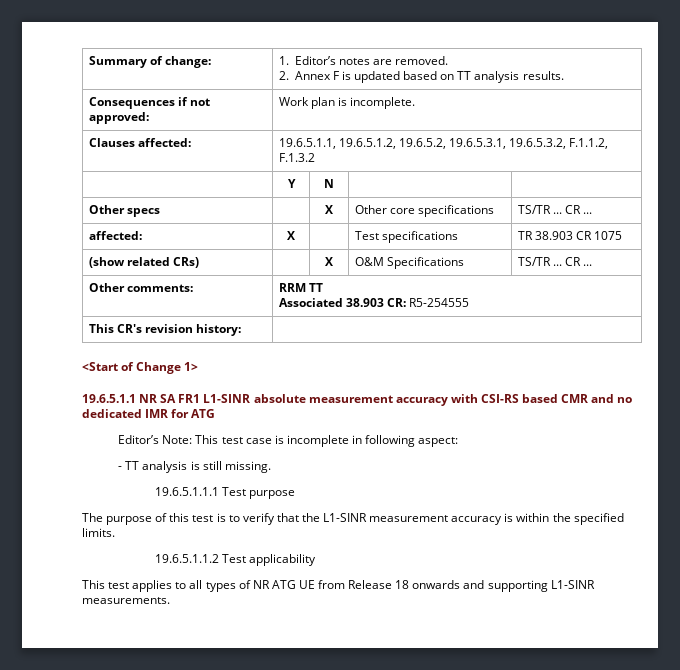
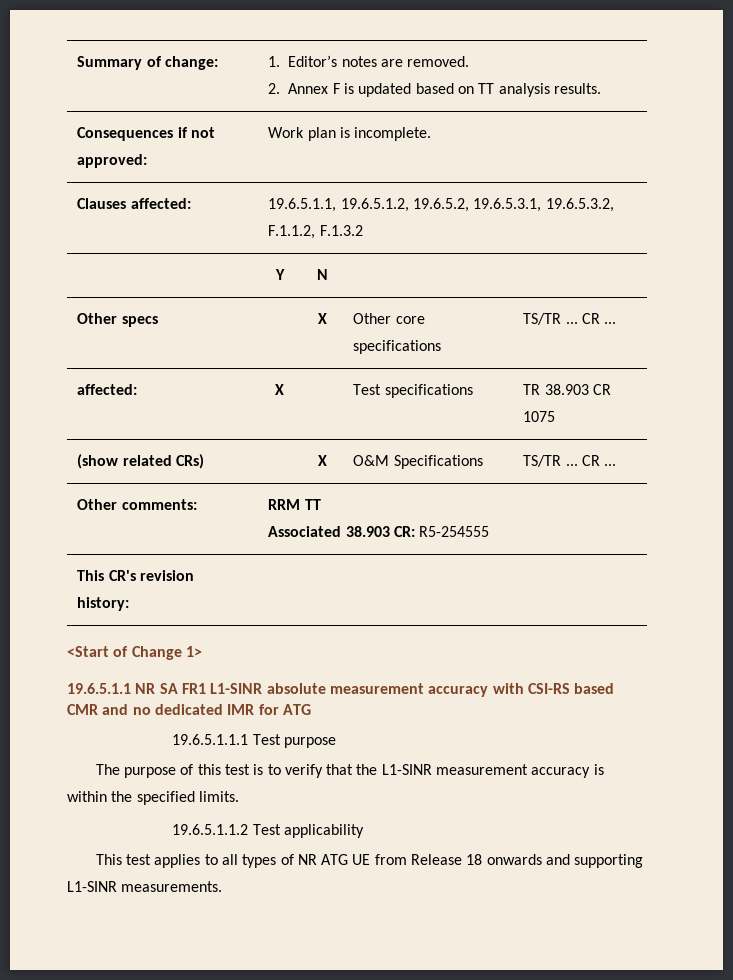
- Editor’s Note: This test case is incomplete in following aspect:
- - TT analysis is still missing.

